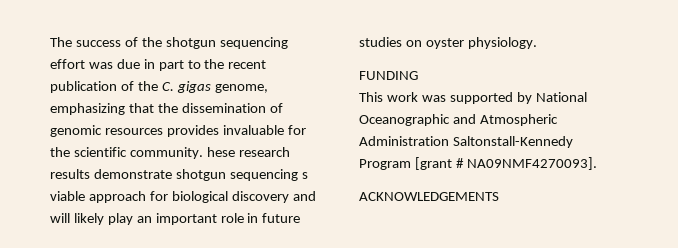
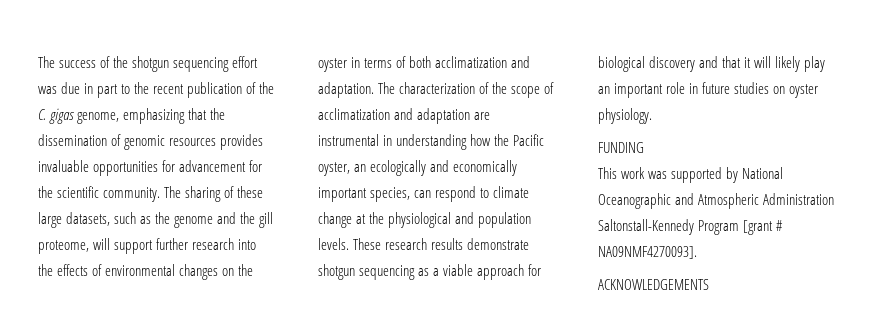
- The success of the shotgun sequencing effort was due in part to the recent publication of the C. gigas genome, emphasizing that the dissemination of genomic resources provides invaluable for the scientific community. hese research results demonstrate shotgun sequencing s viable approach for biological discovery and will likely play an important role in future studies on oyster physiology.
+ The success of the shotgun sequencing effort was due in part to the recent publication of the C. gigas genome, emphasizing that the dissemination of genomic resources provides invaluable opportunities for advancement for the scientific community. The sharing of these large datasets, such as the genome and the gill proteome, will support further research into the effects of environmental changes on the oyster in terms of both acclimatization and adaptation. The characterization of the scope of acclimatization and adaptation are instrumental in understanding how the Pacific oyster, an ecologically and economically important species, can respond to climate change at the physiological and population levels. These research results demonstrate shotgun sequencing as a viable approach for biological discovery and that it will likely play an important role in future studies on oyster physiology.

